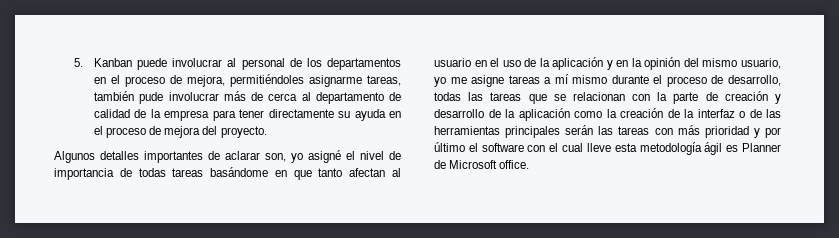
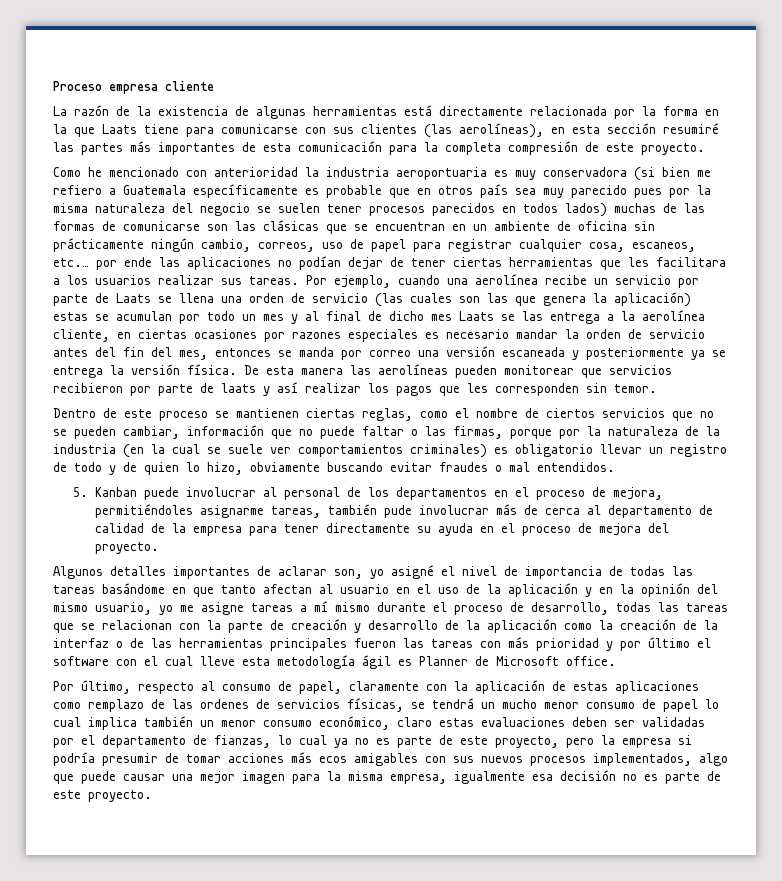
+ Proceso empresa cliente
+ La razón de la existencia de algunas herramientas está directamente relacionada por la forma en la que Laats tiene para comunicarse con sus clientes (las aerolíneas), en esta sección resumiré las partes más importantes de esta comunicación para la completa compresión de este proyecto.
+ Como he mencionado con anterioridad la industria aeroportuaria es muy conservadora (si bien me refiero a Guatemala específicamente es probable que en otros país sea muy parecido pues por la misma naturaleza del negocio se suelen tener procesos parecidos en todos lados) muchas de las formas de comunicarse son las clásicas que se encuentran en un ambiente de oficina sin prácticamente ningún cambio, correos, uso de papel para registrar cualquier cosa, escaneos, etc.… por ende las aplicaciones no podían dejar de tener ciertas herramientas que les facilitara a los usuarios realizar sus tareas. Por ejemplo, cuando una aerolínea recibe un servicio por parte de Laats se llena una orden de servicio (las cuales son las que genera la aplicación) estas se acumulan por todo un mes y al final de dicho mes Laats se las entrega a la aerolínea cliente, en ciertas ocasiones por razones especiales es necesario mandar la orden de servicio antes del fin del mes, entonces se manda por correo una versión escaneada y posteriormente ya se entrega la versión física. De esta manera las aerolíneas pueden monitorear que servicios recibieron por parte de laats y así realizar los pagos que les corresponden sin temor.
+ Dentro de este proceso se mantienen ciertas reglas, como el nombre de ciertos servicios que no se pueden cambiar, información que no puede faltar o las firmas, porque por la naturaleza de la industria (en la cual se suele ver comportamientos criminales) es obligatorio llevar un registro de todo y de quien lo hizo, obviamente buscando evitar fraudes o mal entendidos.
- Algunos detalles importantes de aclarar son, yo asigné el nivel de importancia de todas tareas basándome en que tanto afectan al usuario en el uso de la aplicación y en la opinión del mismo usuario, yo me asigne tareas a mí mismo durante el proceso de desarrollo, todas las tareas que se relacionan con la parte de creación y desarrollo de la aplicación como la creación de la interfaz o de las herramientas principales serán las tareas con más prioridad y por último el software con el cual lleve esta metodología ágil es Planner de Microsoft office.
+ Algunos detalles importantes de aclarar son, yo asigné el nivel de importancia de todas las tareas basándome en que tanto afectan al usuario en el uso de la aplicación y en la opinión del mismo usuario, yo me asigne tareas a mí mismo durante el proceso de desarrollo, todas las tareas que se relacionan con la parte de creación y desarrollo de la aplicación como la creación de la interfaz o de las herramientas principales fueron las tareas con más prioridad y por último el software con el cual lleve esta metodología ágil es Planner de Microsoft office.
+ Por último, respecto al consumo de papel, claramente con la aplicación de estas aplicaciones como remplazo de las ordenes de servicios físicas, se tendrá un mucho menor consumo de papel lo cual implica también un menor consumo económico, claro estas evaluaciones deben ser validadas por el departamento de fianzas, lo cual ya no es parte de este proyecto, pero la empresa si podría presumir de tomar acciones más ecos amigables con sus nuevos procesos implementados, algo que puede causar una mejor imagen para la misma empresa, igualmente esa decisión no es parte de este proyecto.

